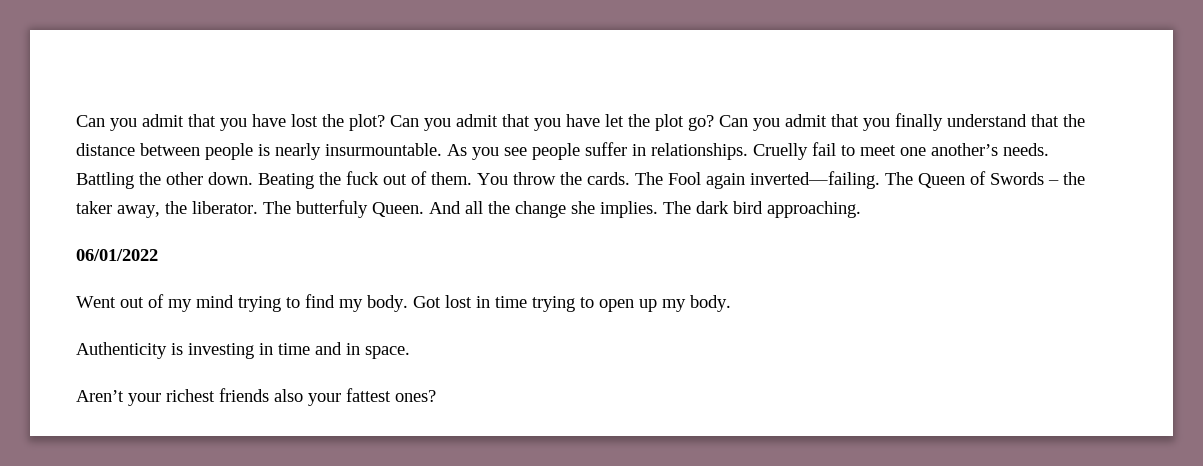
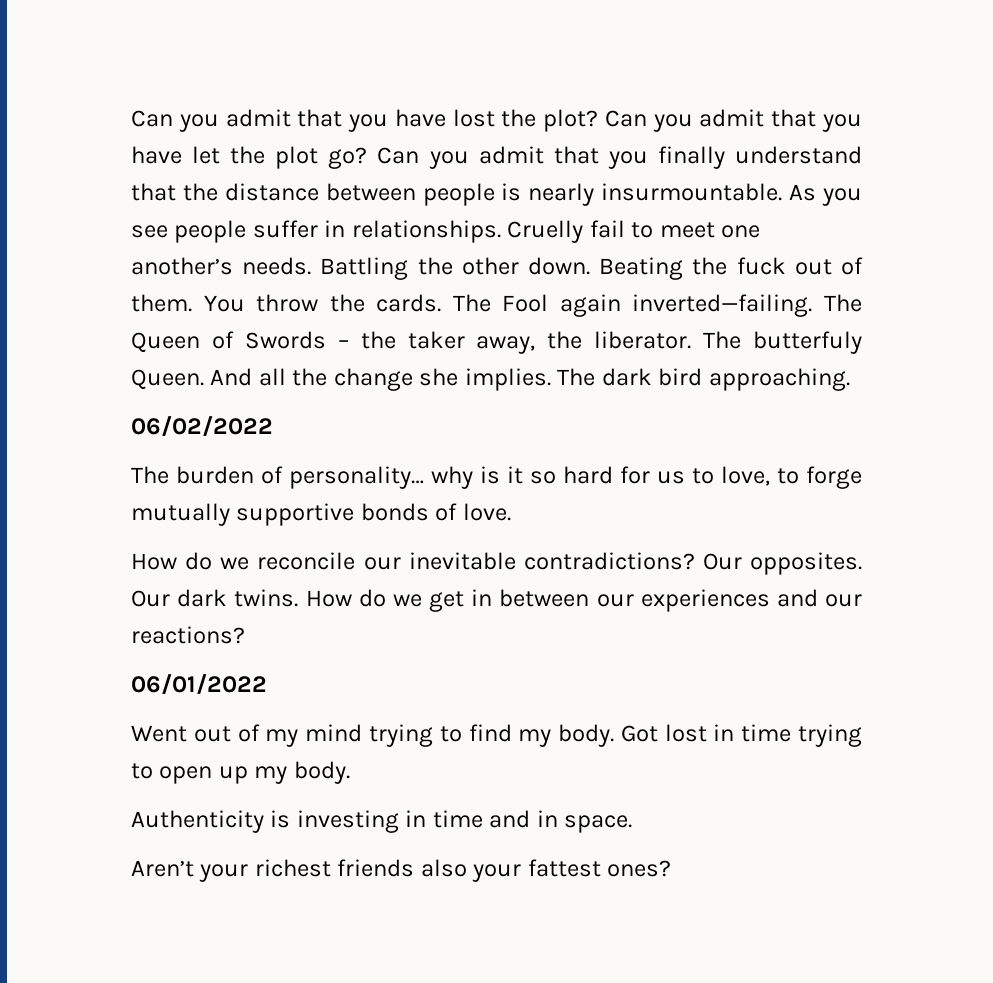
+ 06/02/2022
+ The burden of personality… why is it so hard for us to love, to forge mutually supportive bonds of love.
+ How do we reconcile our inevitable contradictions? Our opposites. Our dark twins. How do we get in between our experiences and our reactions?

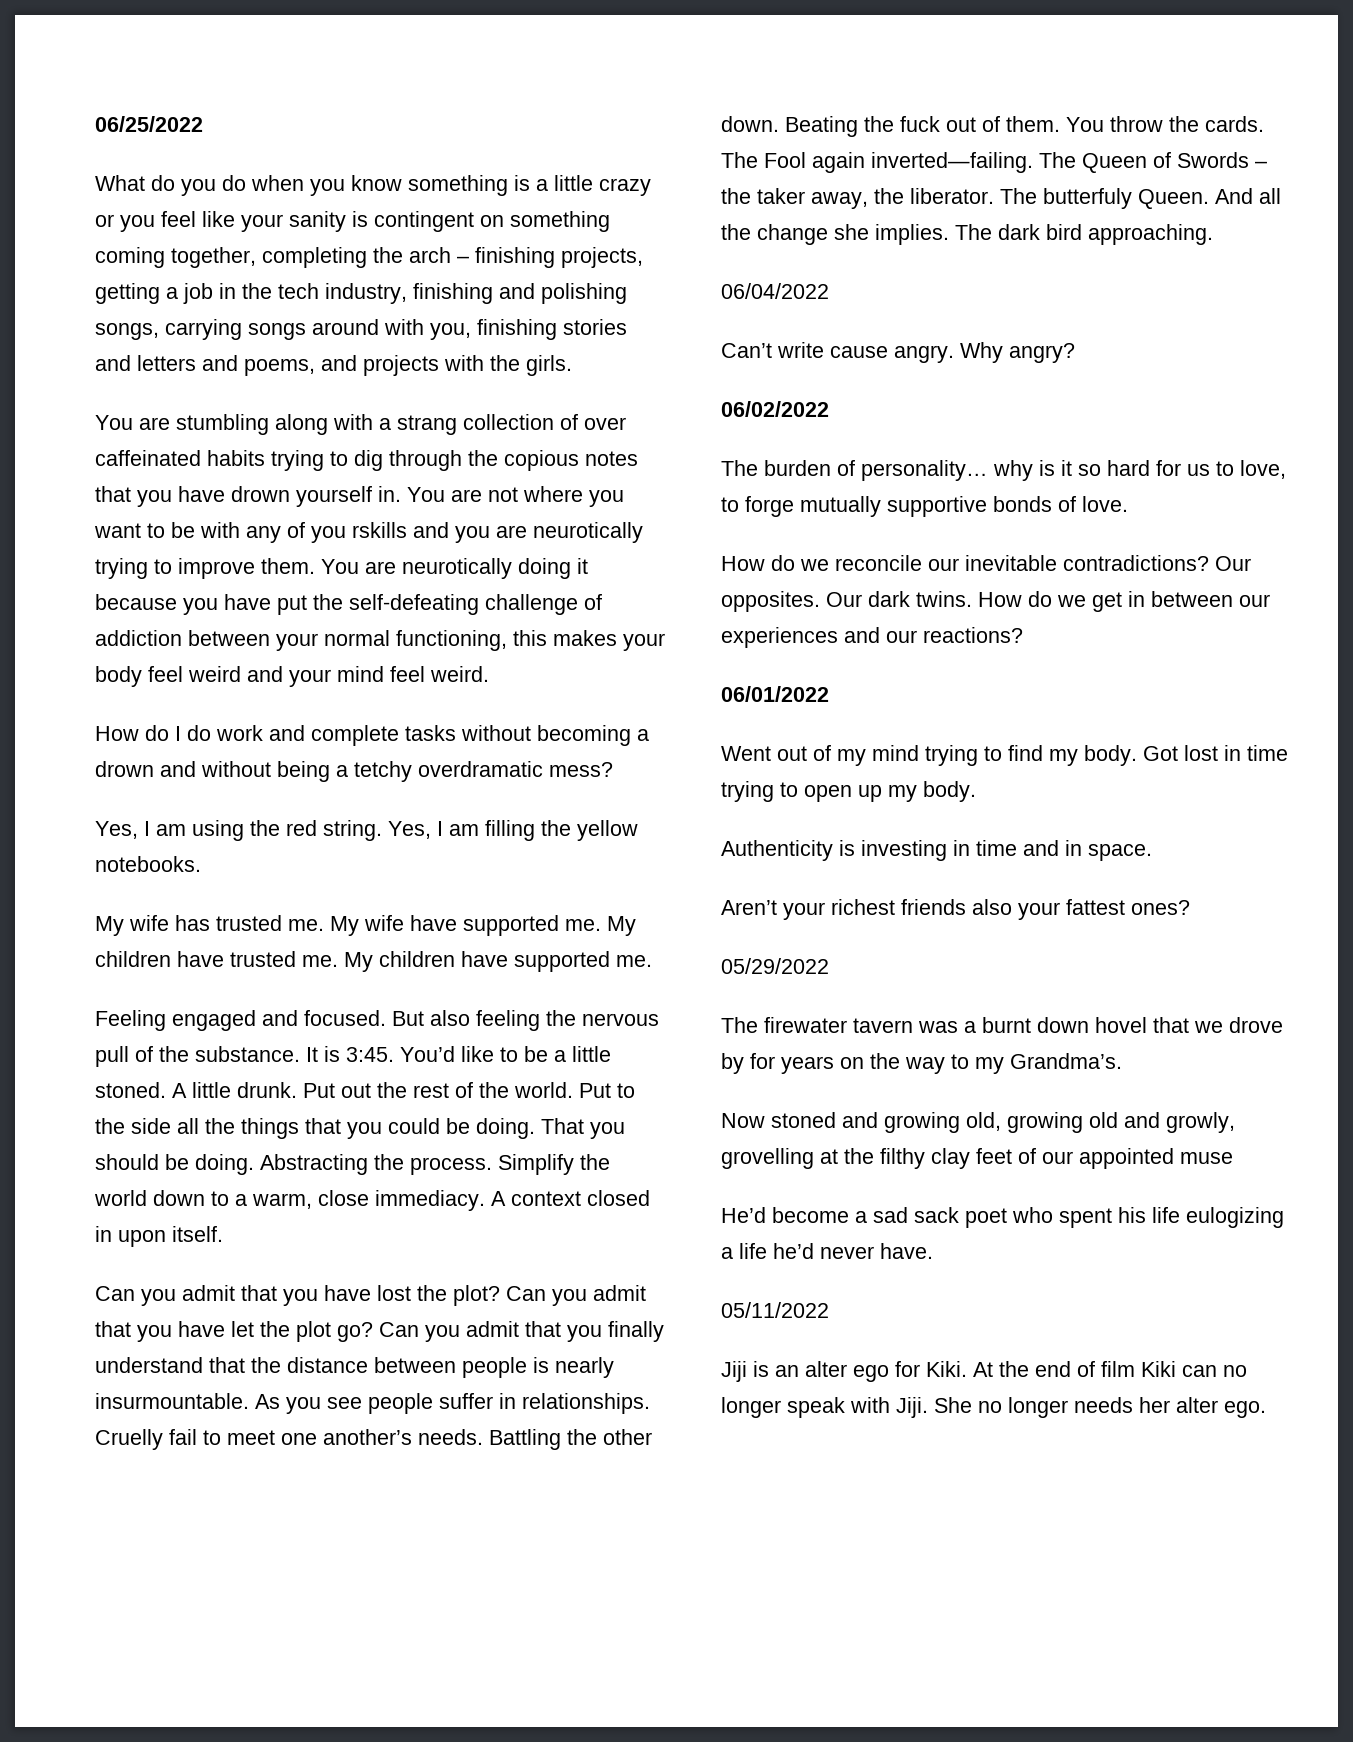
+ 06/25/2022
+ What do you do when you know something is a little crazy or you feel like your sanity is contingent on something coming together, completing the arch – finishing projects, getting a job in the tech industry, finishing and polishing songs, carrying songs around with you, finishing stories and letters and poems, and projects with the girls.
+ You are stumbling along with a strang collection of over caffeinated habits trying to dig through the copious notes that you have drown yourself in. You are not where you want to be with any of you rskills and you are neurotically trying to improve them. You are neurotically doing it because you have put the self-defeating challenge of addiction between your normal functioning, this makes your body feel weird and your mind feel weird.
+ How do I do work and complete tasks without becoming a drown and without being a tetchy overdramatic mess?
+ Yes, I am using the red string. Yes, I am filling the yellow notebooks.
+ My wife has trusted me. My wife have supported me. My children have trusted me. My children have supported me.
+ Feeling engaged and focused. But also feeling the nervous pull of the substance. It is 3:45. You’d like to be a little stoned. A little drunk. Put out the rest of the world. Put to the side all the things that you could be doing. That you should be doing. Abstracting the process. Simplify the world down to a warm, close immediacy. A context closed in upon itself.
+ 06/04/2022
+ Can’t write cause angry. Why angry?
+ 05/29/2022
+ The firewater tavern was a burnt down hovel that we drove by for years on the way to my Grandma’s.
+ Now stoned and growing old, growing old and growly, grovelling at the filthy clay feet of our appointed muse
+ He’d become a sad sack poet who spent his life eulogizing a life he’d never have.
+ 05/11/2022
+ Jiji is an alter ego for Kiki. At the end of film Kiki can no longer speak with Jiji. She no longer needs her alter ego.

